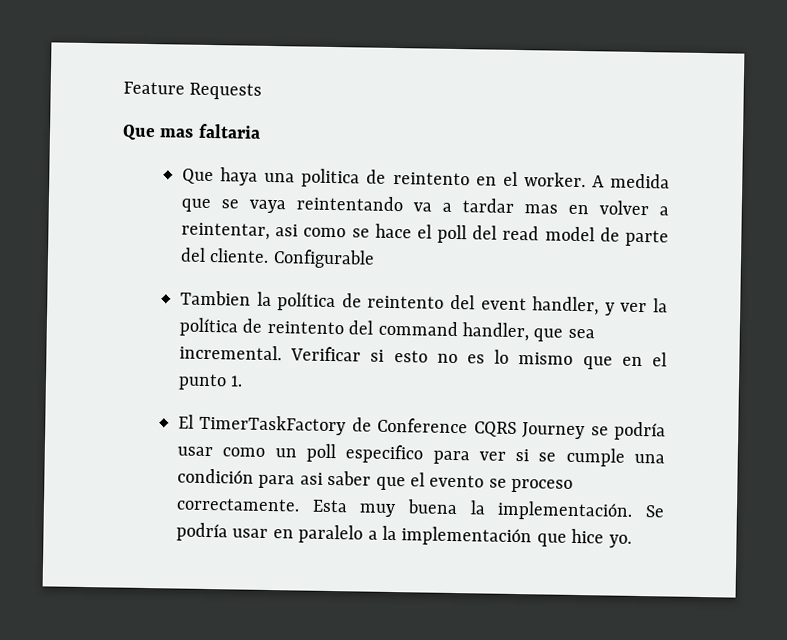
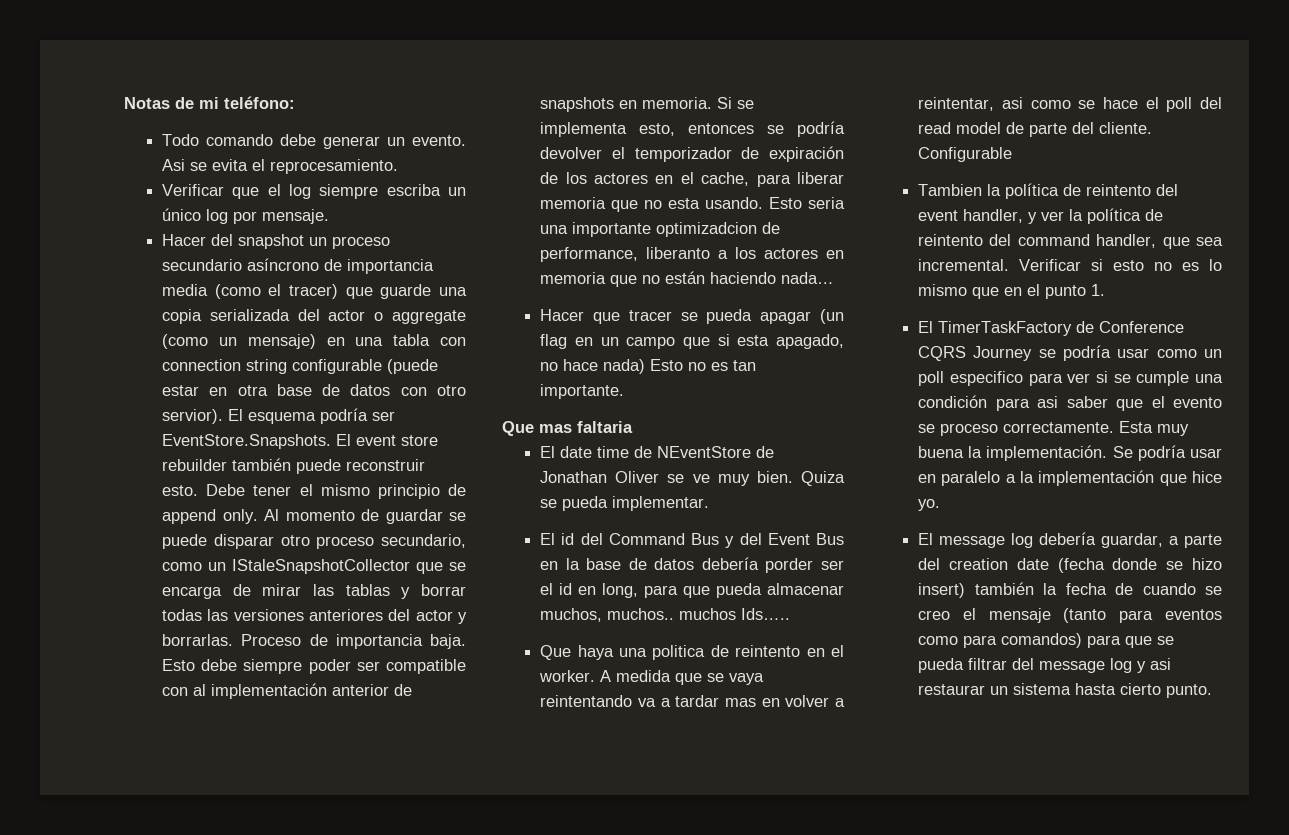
- Feature Requests
+ Notas de mi teléfono:
+ Todo comando debe generar un evento. Asi se evita el reprocesamiento.
+ Verificar que el log siempre escriba un único log por mensaje.
+ Hacer del snapshot un proceso secundario asíncrono de importancia media (como el tracer) que guarde una copia serializada del actor o aggregate (como un mensaje) en una tabla con connection string configurable (puede estar en otra base de datos con otro servior). El esquema podría ser EventStore.Snapshots. El event store rebuilder también puede reconstruir esto. Debe tener el mismo principio de append only. Al momento de guardar se puede disparar otro proceso secundario, como un IStaleSnapshotCollector que se encarga de mirar las tablas y borrar todas las versiones anteriores del actor y borrarlas. Proceso de importancia baja. Esto debe siempre poder ser compatible con al implementación anterior de snapshots en memoria. Si se implementa esto, entonces se podría devolver el temporizador de expiración de los actores en el cache, para liberar memoria que no esta usando. Esto seria una importante optimizadcion de performance, liberanto a los actores en memoria que no están haciendo nada…
+ Hacer que tracer se pueda apagar (un flag en un campo que si esta apagado, no hace nada) Esto no es tan importante.
  Que mas faltaria
+ El date time de NEventStore de Jonathan Oliver se ve muy bien. Quiza se pueda implementar.
+ El id del Command Bus y del Event Bus en la base de datos debería porder ser el id en long, para que pueda almacenar muchos, muchos.. muchos Ids…..
+ El message log debería guardar, a parte del creation date (fecha donde se hizo insert) también la fecha de cuando se creo el mensaje (tanto para eventos como para comandos) para que se pueda filtrar del message log y asi restaurar un sistema hasta cierto punto.

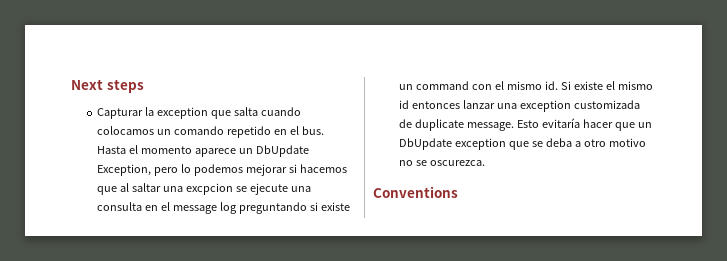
- Notas de mi teléfono:
- Todo comando debe generar un evento. Asi se evita el reprocesamiento.
- Verificar que el log siempre escriba un único log por mensaje.
- Hacer del snapshot un proceso secundario asíncrono de importancia media (como el tracer) que guarde una copia serializada del actor o aggregate (como un mensaje) en una tabla con connection string configurable (puede estar en otra base de datos con otro servior). El esquema podría ser EventStore.Snapshots. El event store rebuilder también puede reconstruir esto. Debe tener el mismo principio de append only. Al momento de guardar se puede disparar otro proceso secundario, como un IStaleSnapshotCollector que se encarga de mirar las tablas y borrar todas las versiones anteriores del actor y borrarlas. Proceso de importancia baja. Esto debe siempre poder ser compatible con al implementación anterior de snapshots en memoria. Si se implementa esto, entonces se podría devolver el temporizador de expiración de los actores en el cache, para liberar memoria que no esta usando. Esto seria una importante optimizadcion de performance, liberanto a los actores en memoria que no están haciendo nada…
- Hacer que tracer se pueda apagar (un flag en un campo que si esta apagado, no hace nada) Esto no es tan importante.
- Que mas faltaria
- El date time de NEventStore de Jonathan Oliver se ve muy bien. Quiza se pueda implementar.
- El id del Command Bus y del Event Bus en la base de datos debería porder ser el id en long, para que pueda almacenar muchos, muchos.. muchos Ids…..
- Que haya una politica de reintento en el worker. A medida que se vaya reintentando va a tardar mas en volver a reintentar, asi como se hace el poll del read model de parte del cliente. Configurable
- Tambien la política de reintento del event handler, y ver la política de reintento del command handler, que sea incremental. Verificar si esto no es lo mismo que en el punto 1.
- El TimerTaskFactory de Conference CQRS Journey se podría usar como un poll especifico para ver si se cumple una condición para asi saber que el evento se proceso correctamente. Esta muy buena la implementación. Se podría usar en paralelo a la implementación que hice yo.
- El message log debería guardar, a parte del creation date (fecha donde se hizo insert) también la fecha de cuando se creo el mensaje (tanto para eventos como para comandos) para que se pueda filtrar del message log y asi restaurar un sistema hasta cierto punto.
+ Next steps
+ Capturar la exception que salta cuando colocamos un comando repetido en el bus. Hasta el momento aparece un DbUpdate Exception, pero lo podemos mejorar si hacemos que al saltar una excpcion se ejecute una consulta en el message log preguntando si existe un command con el mismo id. Si existe el mismo id entonces lanzar una exception customizada de duplicate message. Esto evitaría hacer que un DbUpdate exception que se deba a otro motivo no se oscurezca.
+ Conventions

